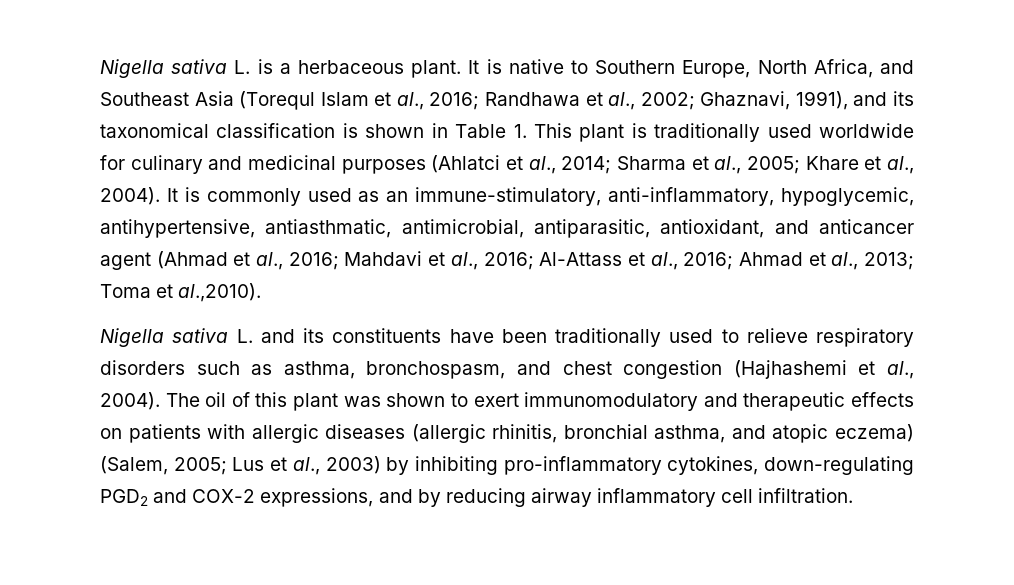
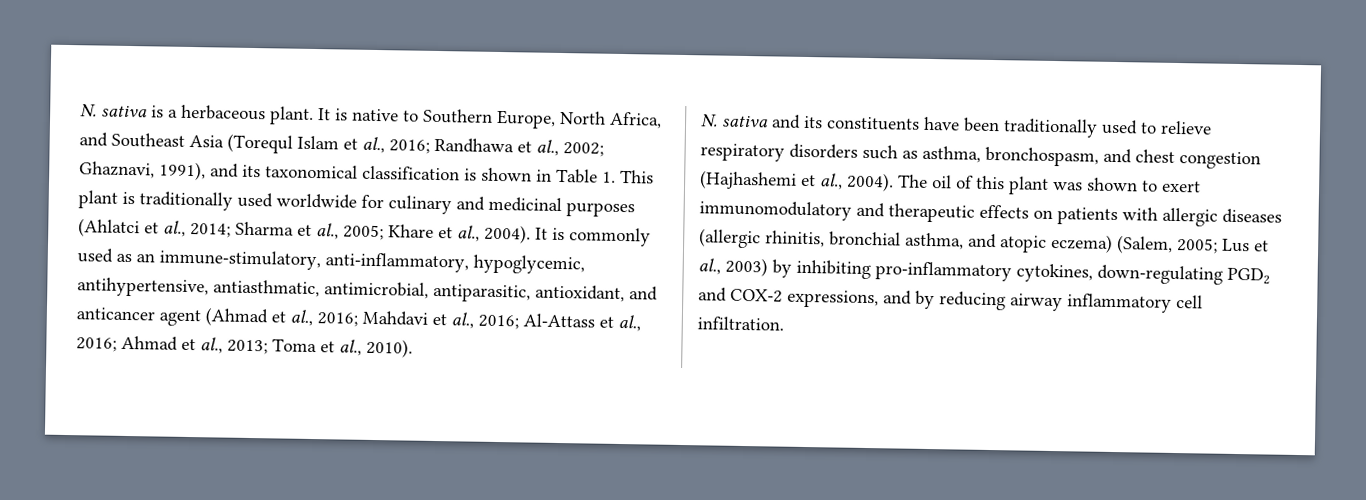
- Nigella sativa L. is a herbaceous plant.
+ N. sativa is a herbaceous plant.
- It is commonly used as an immune-stimulatory, anti-inflammatory, hypoglycemic, antihypertensive, antiasthmatic, antimicrobial, antiparasitic, antioxidant, and anticancer agent (Ahmad et al., 2016; Mahdavi et al., 2016; Al-Attass et al., 2016; Ahmad et al., 2013; Toma et al.,2010).
- Nigella sativa L. and its constituents have been traditionally used to relieve respiratory disorders such as asthma, bronchospasm, and chest congestion (Hajhashemi et al., 2004).
+ It is commonly used as an immune-stimulatory, anti-inflammatory, hypoglycemic, antihypertensive, antiasthmatic, antimicrobial, antiparasitic, antioxidant, and anticancer agent (Ahmad et al., 2016; Mahdavi et al., 2016; Al-Attass et al., 2016; Ahmad et al., 2013; Toma et al., 2010).
+ N. sativa and its constituents have been traditionally used to relieve respiratory disorders such as asthma, bronchospasm, and chest congestion (Hajhashemi et al., 2004).

